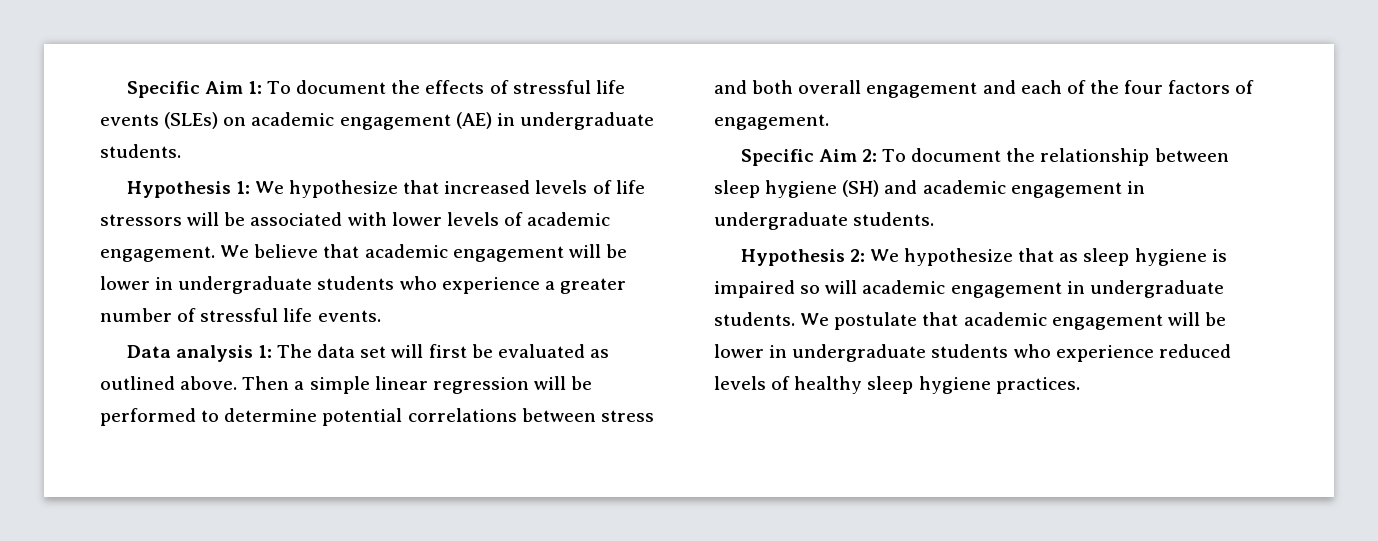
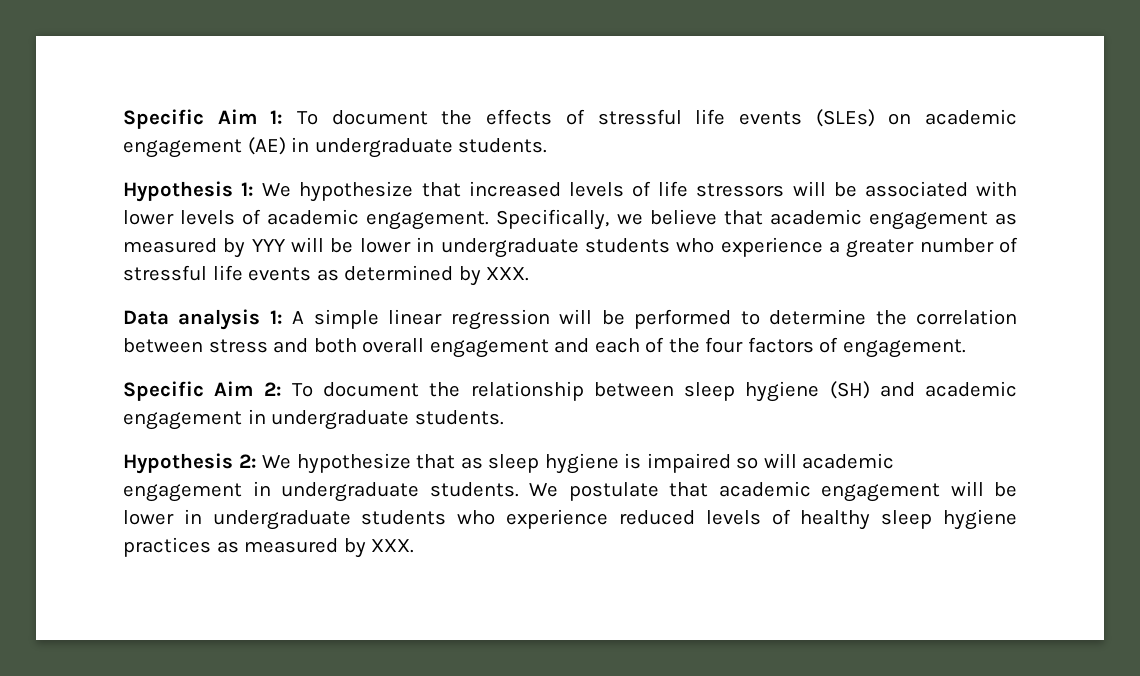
- We believe that academic engagement will be lower in undergraduate students who experience a greater number of stressful life events.
- Data analysis 1: The data set will first be evaluated as outlined above. Then a simple linear regression will be performed to determine potential correlations between stress and both overall engagement and each of the four factors of engagement.
+ Specifically, we believe that academic engagement as measured by YYY will be lower in undergraduate students who experience a greater number of stressful life events as determined by XXX.
+ Data analysis 1: A simple linear regression will be performed to determine the correlation between stress and both overall engagement and each of the four factors of engagement.
- We postulate that academic engagement will be lower in undergraduate students who experience reduced levels of healthy sleep hygiene practices.
+ We postulate that academic engagement will be lower in undergraduate students who experience reduced levels of healthy sleep hygiene practices as measured by XXX.

